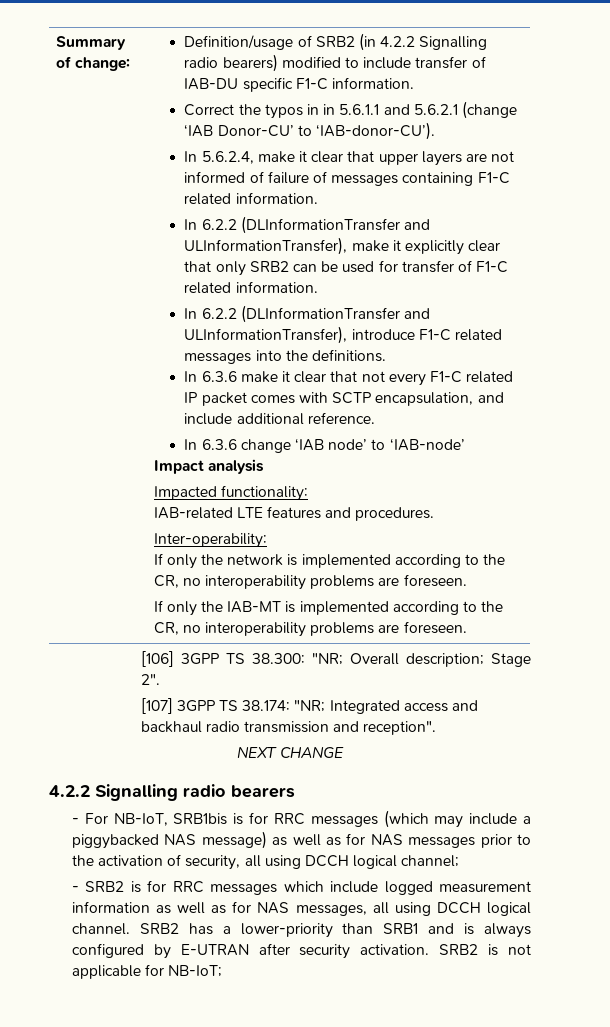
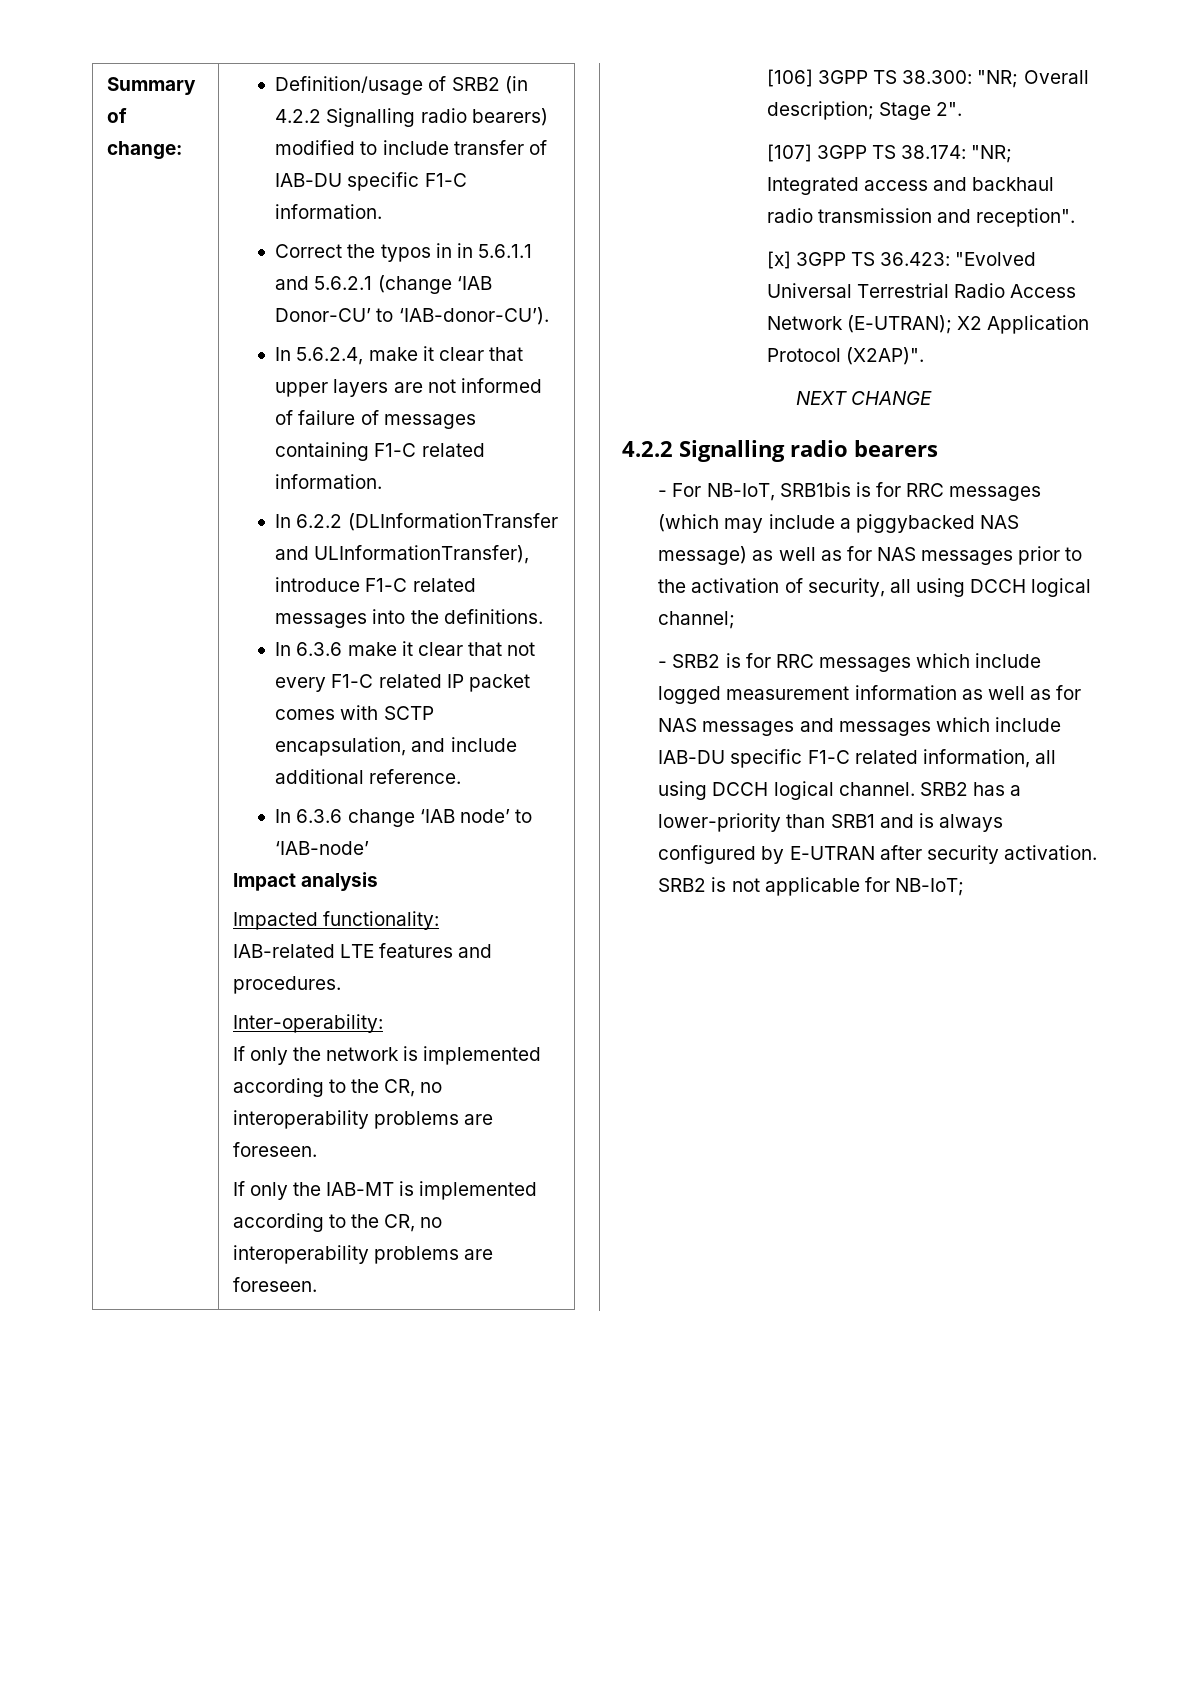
- In 6.2.2 (DLInformationTransfer and ULInformationTransfer), make it explicitly clear that only SRB2 can be used for transfer of F1-C related information.
+ [x] 3GPP TS 36.423: "Evolved Universal Terrestrial Radio Access Network (E-UTRAN); X2 Application Protocol (X2AP)".
- - SRB2 is for RRC messages which include logged measurement information as well as for NAS messages, all using DCCH logical channel.
+ - SRB2 is for RRC messages which include logged measurement information as well as for NAS messages and messages which include IAB-DU specific F1-C related information, all using DCCH logical channel.

